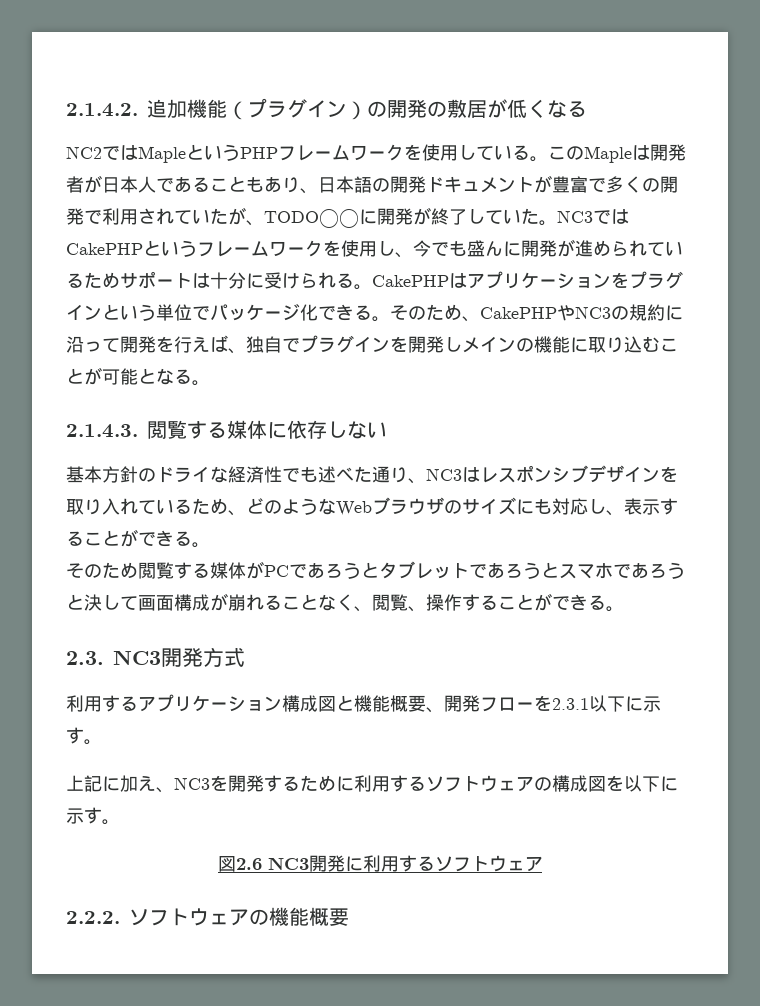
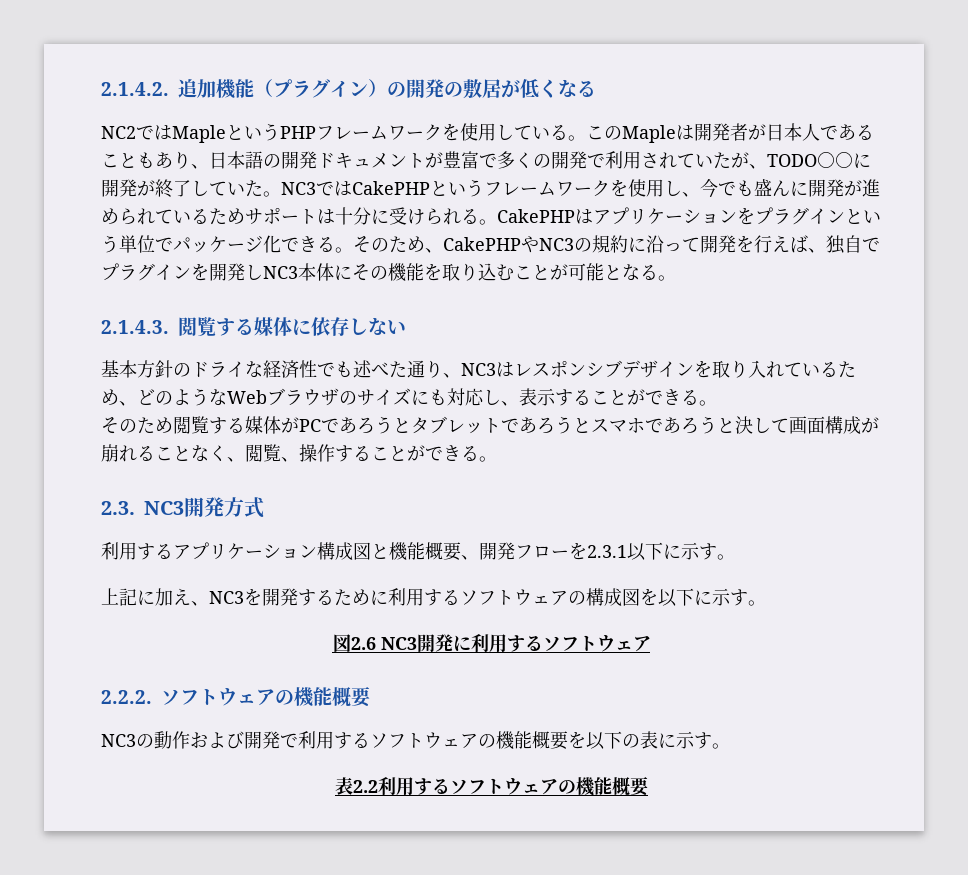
- そのため、CakePHPやNC3の規約に沿って開発を行えば、独自でプラグインを開発しメインの機能に取り込むことが可能となる。
+ そのため、CakePHPやNC3の規約に沿って開発を行えば、独自でプラグインを開発しNC3本体にその機能を取り込むことが可能となる。
+ NC3の動作および開発で利用するソフトウェアの機能概要を以下の表に示す。
+ 表2.2利用するソフトウェアの機能概要

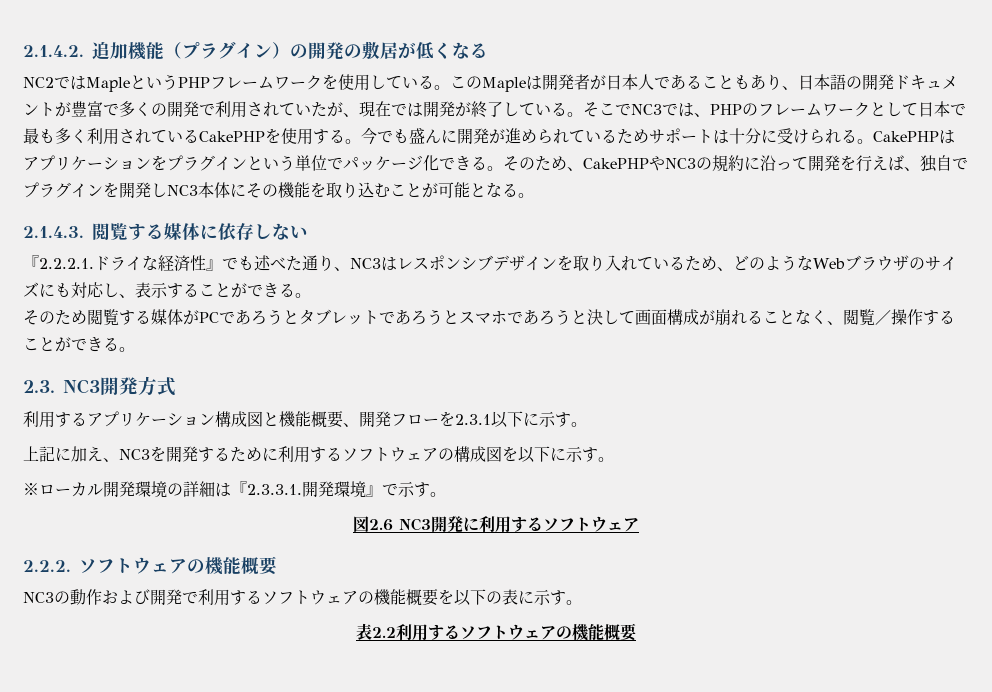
- このMapleは開発者が日本人であることもあり、日本語の開発ドキュメントが豊富で多くの開発で利用されていたが、TODO○○に開発が終了していた。NC3ではCakePHPというフレームワークを使用し、今でも盛んに開発が進められているためサポートは十分に受けられる。
+ このMapleは開発者が日本人であることもあり、日本語の開発ドキュメントが豊富で多くの開発で利用されていたが、現在では開発が終了している。そこでNC3では、PHPのフレームワークとして日本で最も多く利用されているCakePHPを使用する。今でも盛んに開発が進められているためサポートは十分に受けられる。
- 基本方針のドライな経済性でも述べた通り、NC3はレスポンシブデザインを取り入れているため、どのようなWebブラウザのサイズにも対応し、表示することができる。
+ 『2.2.2.1.ドライな経済性』でも述べた通り、NC3はレスポンシブデザインを取り入れているため、どのようなWebブラウザのサイズにも対応し、表示することができる。
- そのため閲覧する媒体がPCであろうとタブレットであろうとスマホであろうと決して画面構成が崩れることなく、閲覧、操作することができる。
+ そのため閲覧する媒体がPCであろうとタブレットであろうとスマホであろうと決して画面構成が崩れることなく、閲覧／操作することができる。
+ ※ローカル開発環境の詳細は『2.3.3.1.開発環境』で示す。

